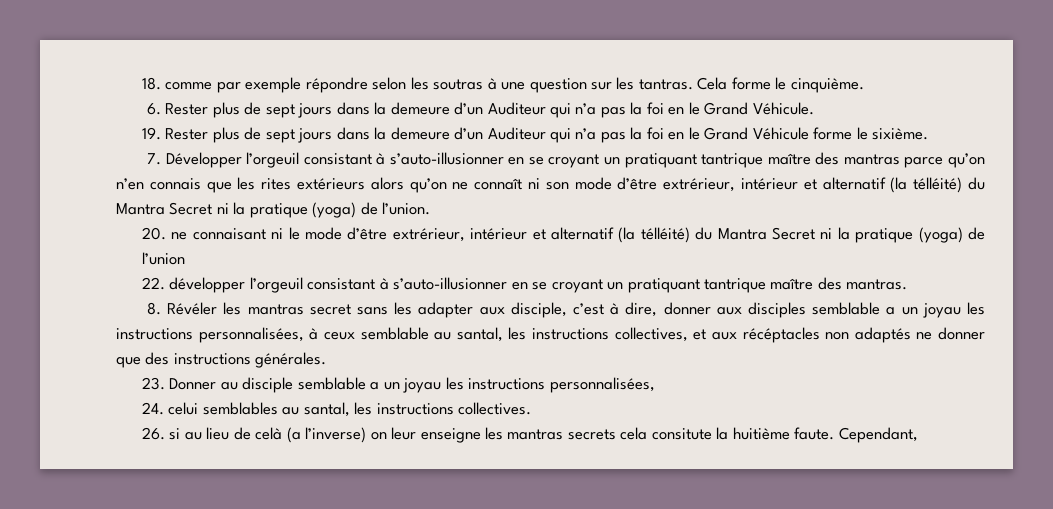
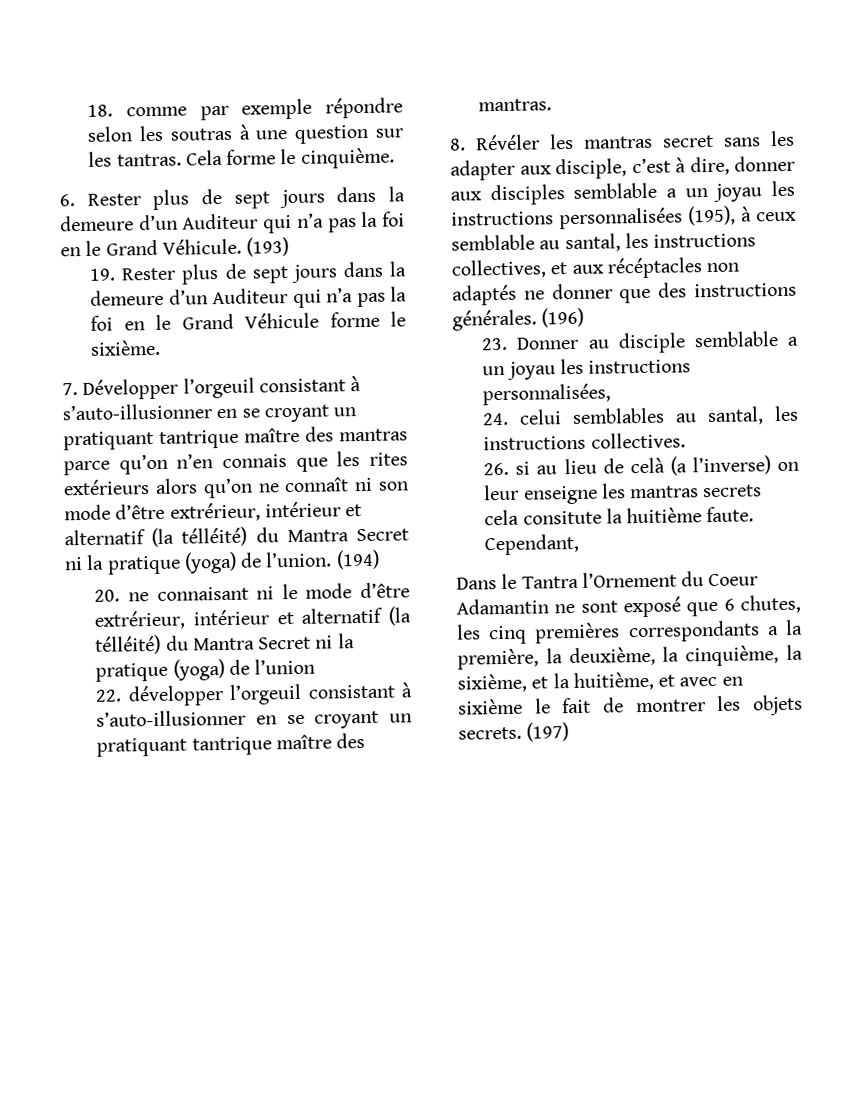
+ (193)
+ (194)
- 8. Révéler les mantras secret sans les adapter aux disciple, c’est à dire, donner aux disciples semblable a un joyau les instructions personnalisées, à ceux semblable au santal, les instructions collectives, et aux récéptacles non adaptés ne donner que des instructions générales.
+ 8. Révéler les mantras secret sans les adapter aux disciple, c’est à dire, donner aux disciples semblable a un joyau les instructions personnalisées (195), à ceux semblable au santal, les instructions collectives, et aux récéptacles non adaptés ne donner que des instructions générales. (196)
+ Dans le Tantra l’Ornement du Coeur Adamantin ne sont exposé que 6 chutes, les cinq premières correspondants a la première, la deuxième, la cinquième, la sixième, et la huitième, et avec en sixième le fait de montrer les objets secrets. (197)

